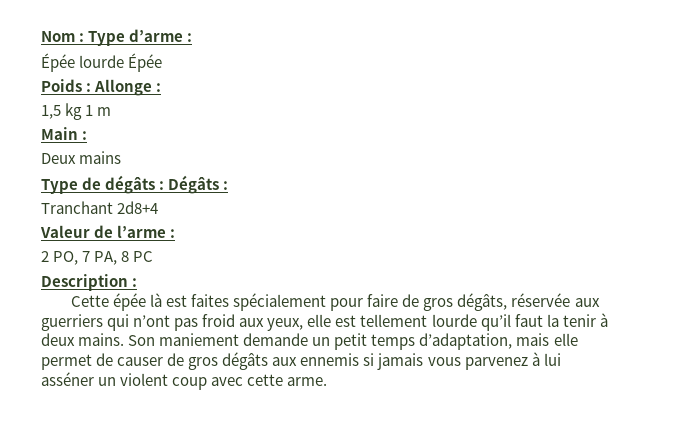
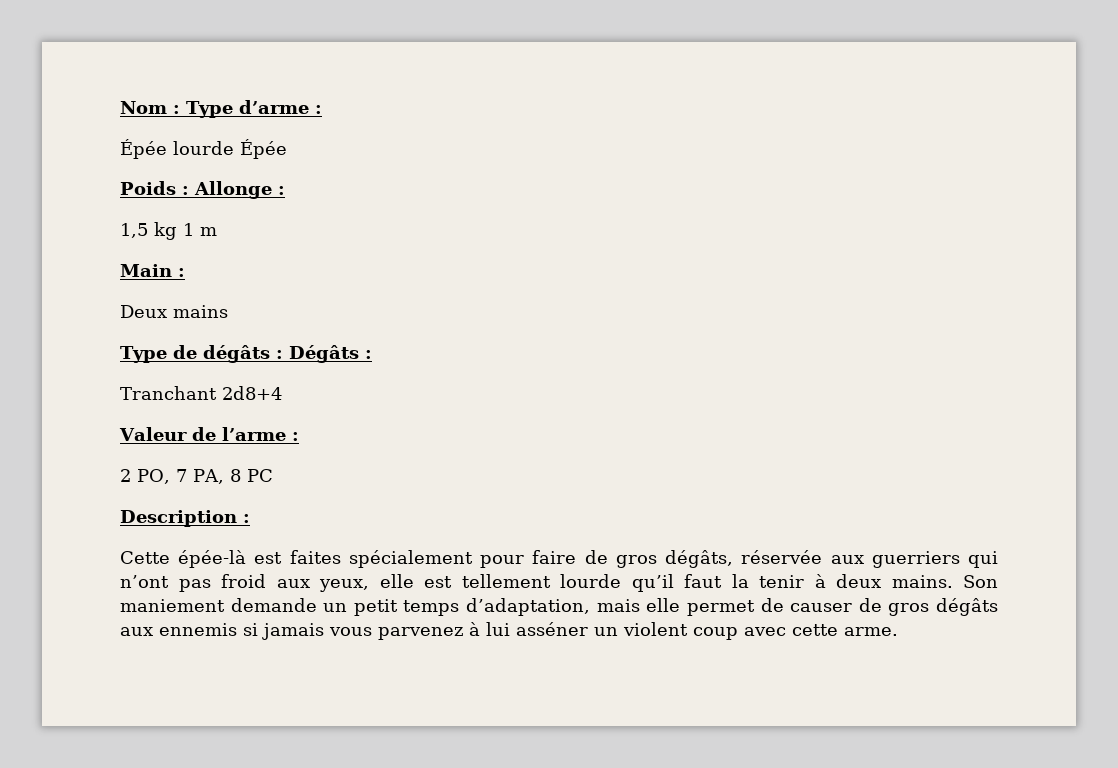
- Cette épée là est faites spécialement pour faire de gros dégâts, réservée aux guerriers qui n’ont pas froid aux yeux, elle est tellement lourde qu’il faut la tenir à deux mains.
+ Cette épée-là est faites spécialement pour faire de gros dégâts, réservée aux guerriers qui n’ont pas froid aux yeux, elle est tellement lourde qu’il faut la tenir à deux mains.

